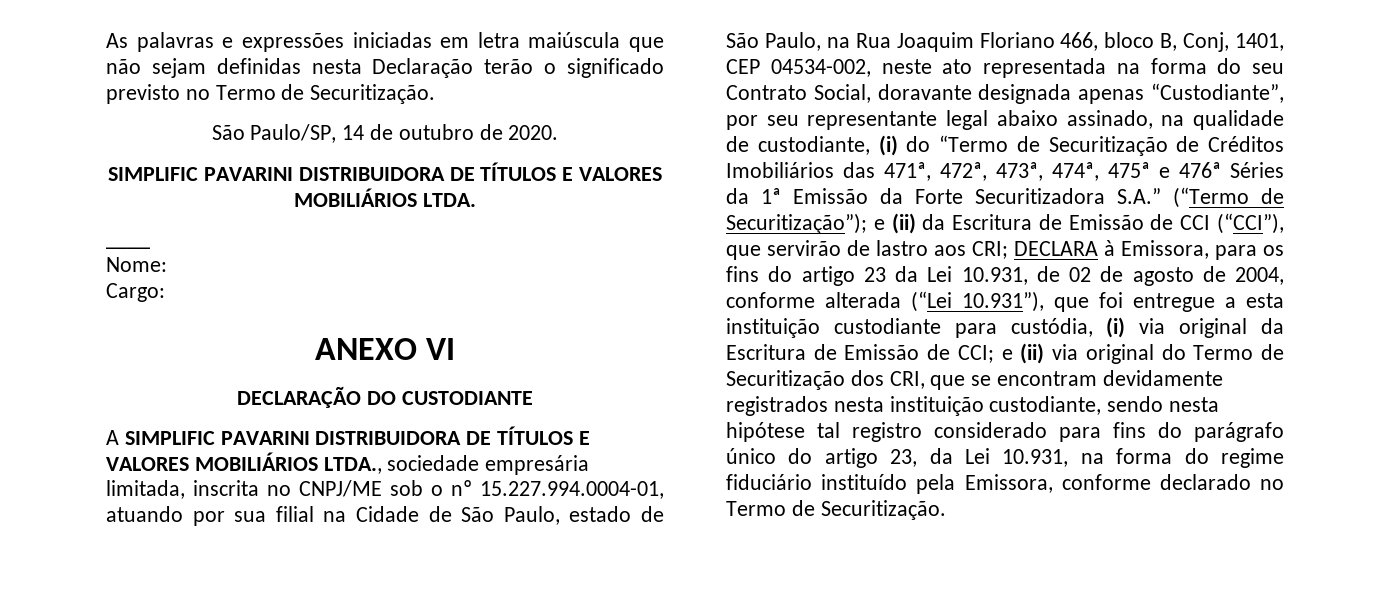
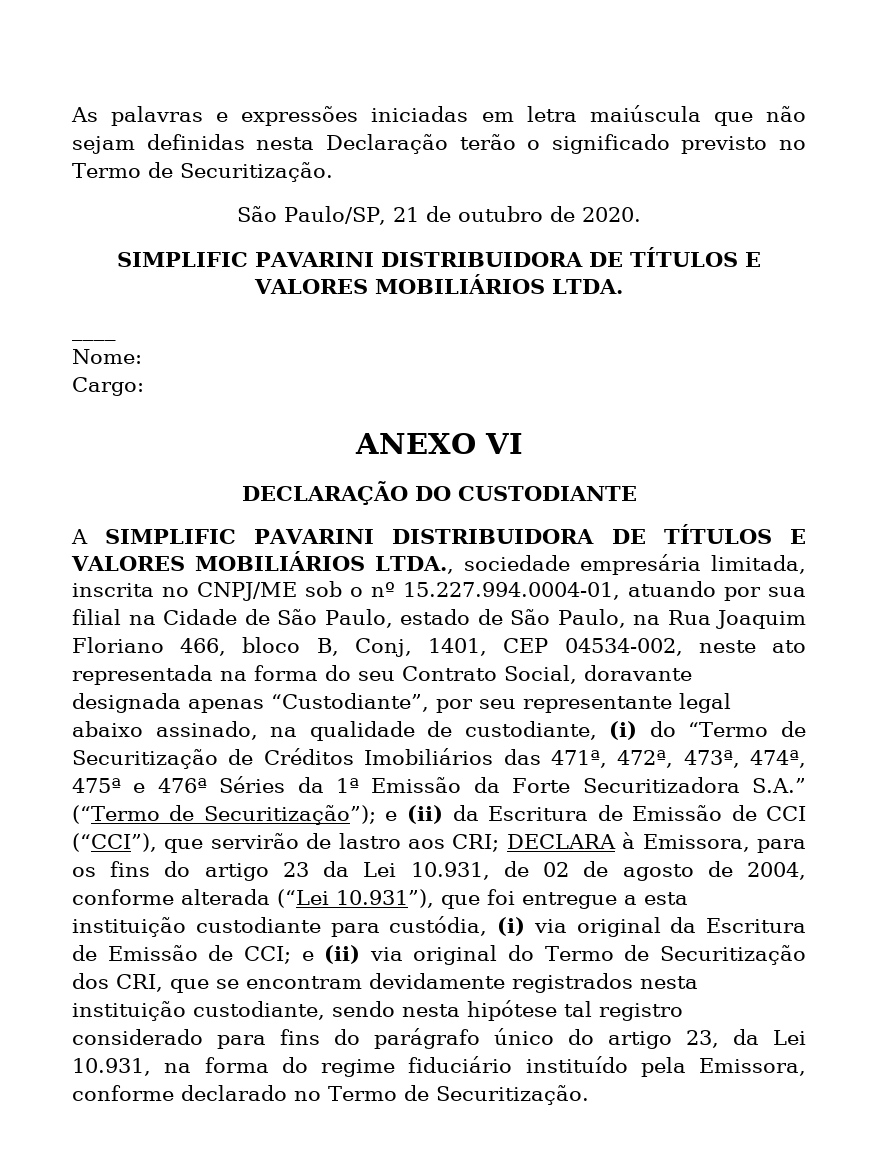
- São Paulo/SP, 14 de outubro de 2020.
+ São Paulo/SP, 21 de outubro de 2020.

